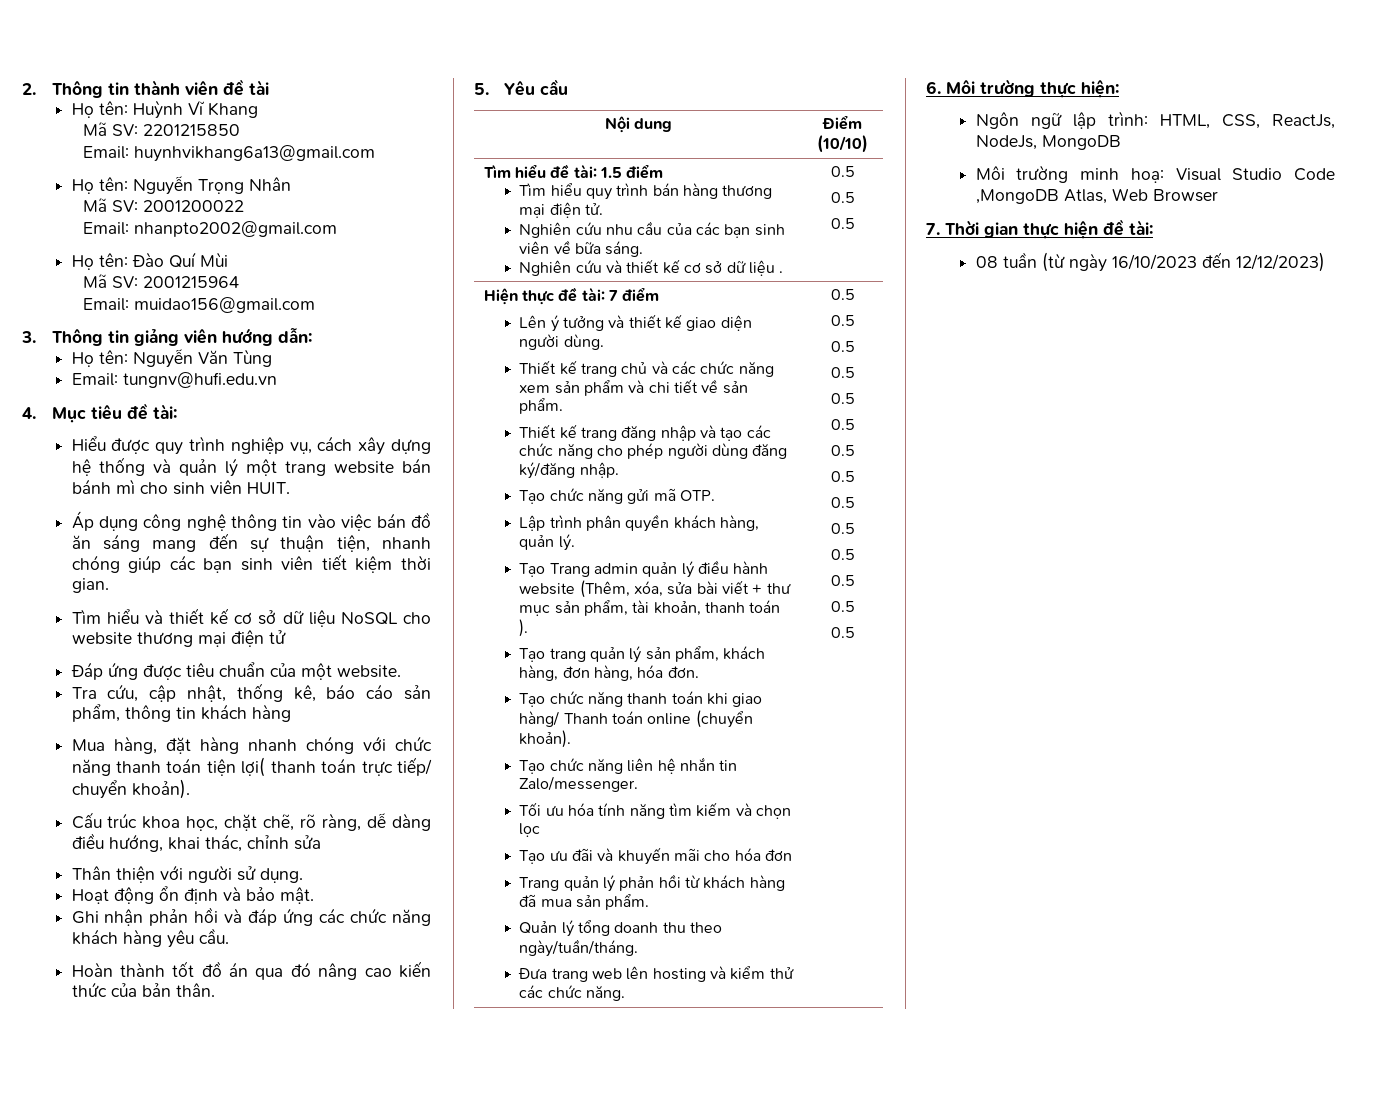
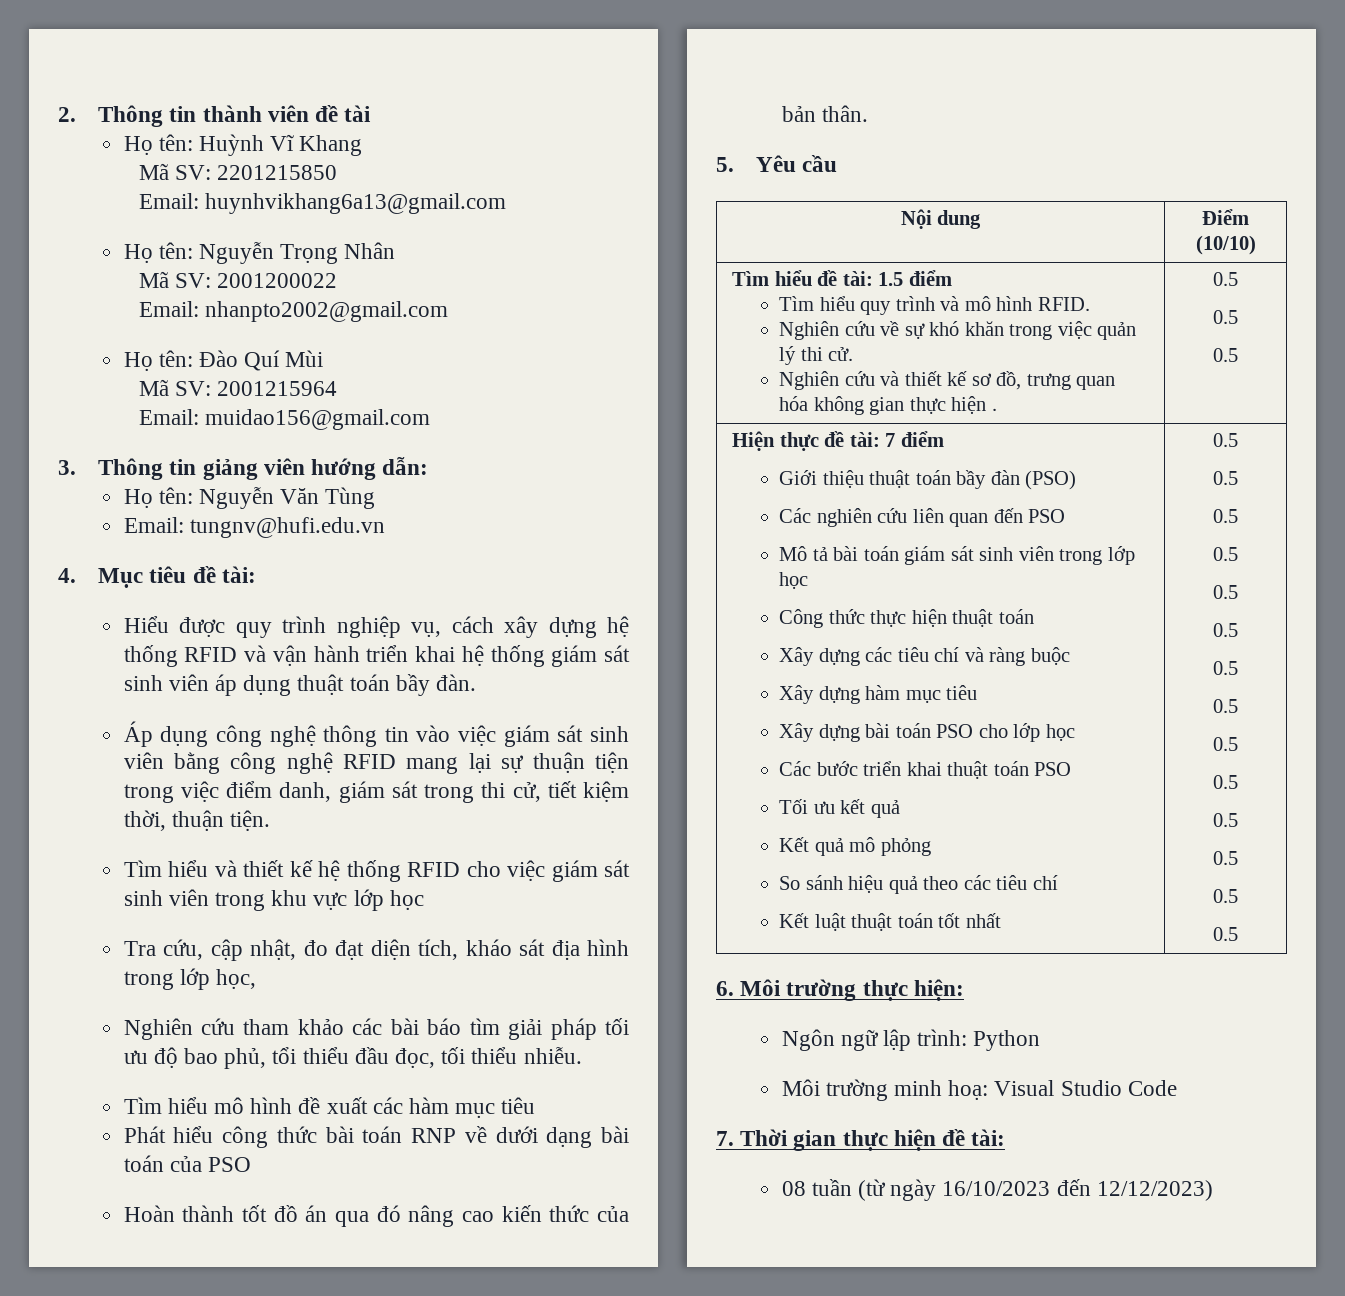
- Hiểu được quy trình nghiệp vụ, cách xây dựng hệ thống và quản lý một trang website bán bánh mì cho sinh viên HUIT.
+ Hiểu được quy trình nghiệp vụ, cách xây dựng hệ thống RFID và vận hành triển khai hệ thống giám sát sinh viên áp dụng thuật toán bầy đàn.
- Áp dụng công nghệ thông tin vào việc bán đồ ăn sáng mang đến sự thuận tiện, nhanh chóng giúp các bạn sinh viên tiết kiệm thời gian.
+ Áp dụng công nghệ thông tin vào việc giám sát sinh viên bằng công nghệ RFID mang lại sự thuận tiện trong việc điểm danh, giám sát trong thi cử, tiết kiệm thời, thuận tiện.
- Tìm hiểu và thiết kế cơ sở dữ liệu NoSQL cho website thương mại điện tử
- Đáp ứng được tiêu chuẩn của một website.
- Tra cứu, cập nhật, thống kê, báo cáo sản phẩm, thông tin khách hàng
- Mua hàng, đặt hàng nhanh chóng với chức năng thanh toán tiện lợi( thanh toán trực tiếp/ chuyển khoản).
- Cấu trúc khoa học, chặt chẽ, rõ ràng, dễ dàng điều hướng, khai thác, chỉnh sửa
- Thân thiện với người sử dụng.
- Hoạt động ổn định và bảo mật.
- Ghi nhận phản hồi và đáp ứng các chức năng khách hàng yêu cầu.
+ Tìm hiểu và thiết kế hệ thống RFID cho việc giám sát sinh viên trong khu vực lớp học
+ Tra cứu, cập nhật, đo đạt diện tích, kháo sát địa hình trong lớp học,
+ Nghiên cứu tham khảo các bài báo tìm giải pháp tối ưu độ bao phủ, tổi thiểu đầu đọc, tối thiểu nhiễu.
+ Tìm hiểu mô hình đề xuất các hàm mục tiêu
+ Phát hiểu công thức bài toán RNP về dưới dạng bài toán của PSO
- Tìm hiểu quy trình bán hàng thương mại điện tử.
- Nghiên cứu nhu cầu của các bạn sinh viên về bữa sáng.
+ Tìm hiểu quy trình và mô hình RFID.
+ Nghiên cứu về sự khó khăn trong việc quản lý thi cử.
- Nghiên cứu và thiết kế cơ sở dữ liệu .
+ Nghiên cứu và thiết kế sơ đồ, trưng quan hóa không gian thực hiện .
- Lên ý tưởng và thiết kế giao diện người dùng.
- Thiết kế trang chủ và các chức năng xem sản phẩm và chi tiết về sản phẩm.
- Thiết kế trang đăng nhập và tạo các chức năng cho phép người dùng đăng ký/đăng nhập.
- Tạo chức năng gửi mã OTP.
- Lập trình phân quyền khách hàng, quản lý.
- Tạo Trang admin quản lý điều hành website (Thêm, xóa, sửa bài viết + thư mục sản phẩm, tài khoản, thanh toán ).
- Tạo trang quản lý sản phẩm, khách hàng, đơn hàng, hóa đơn.
- Tạo chức năng thanh toán khi giao hàng/ Thanh toán online (chuyển khoản).
- Tạo chức năng liên hệ nhắn tin Zalo/messenger.
- Tối ưu hóa tính năng tìm kiếm và chọn lọc
- Tạo ưu đãi và khuyến mãi cho hóa đơn
- Trang quản lý phản hồi từ khách hàng đã mua sản phẩm.
- Quản lý tổng doanh thu theo ngày/tuần/tháng.
- Đưa trang web lên hosting và kiểm thử các chức năng.
+ Giới thiệu thuật toán bầy đàn (PSO)
+ Các nghiên cứu liên quan đến PSO
+ Mô tả bài toán giám sát sinh viên trong lớp học
+ Công thức thực hiện thuật toán
+ Xây dựng các tiêu chí và ràng buộc
+ Xây dựng hàm mục tiêu
+ Xây dựng bài toán PSO cho lớp học
+ Các bước triển khai thuật toán PSO
+ Tối ưu kết quả
+ Kết quả mô phỏng
+ So sánh hiệu quả theo các tiêu chí
+ Kết luật thuật toán tốt nhất
- Ngôn ngữ lập trình: HTML, CSS, ReactJs, NodeJs, MongoDB
+ Ngôn ngữ lập trình: Python
- Môi trường minh hoạ: Visual Studio Code ,MongoDB Atlas, Web Browser
+ Môi trường minh hoạ: Visual Studio Code

